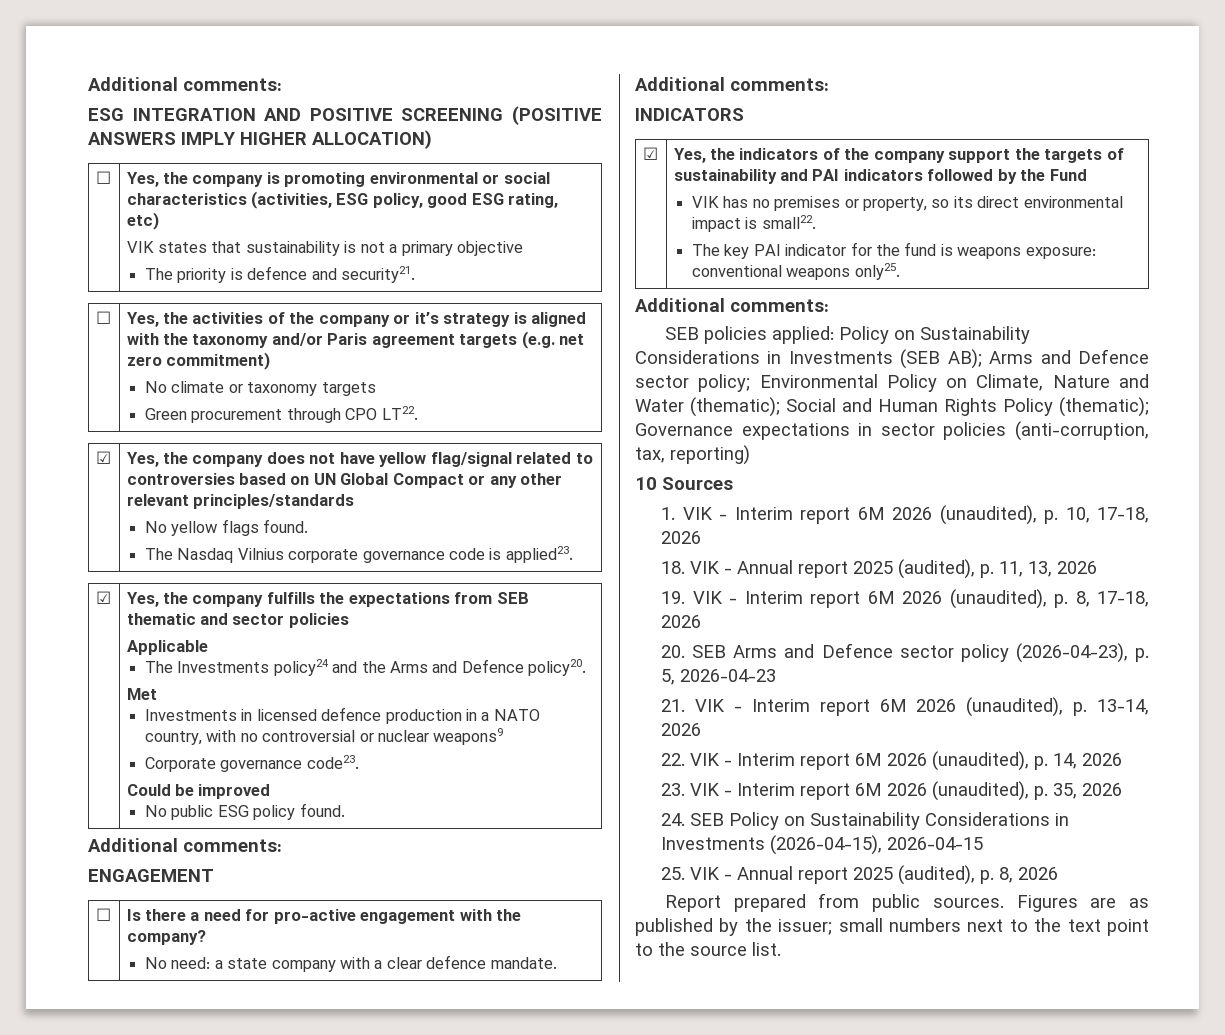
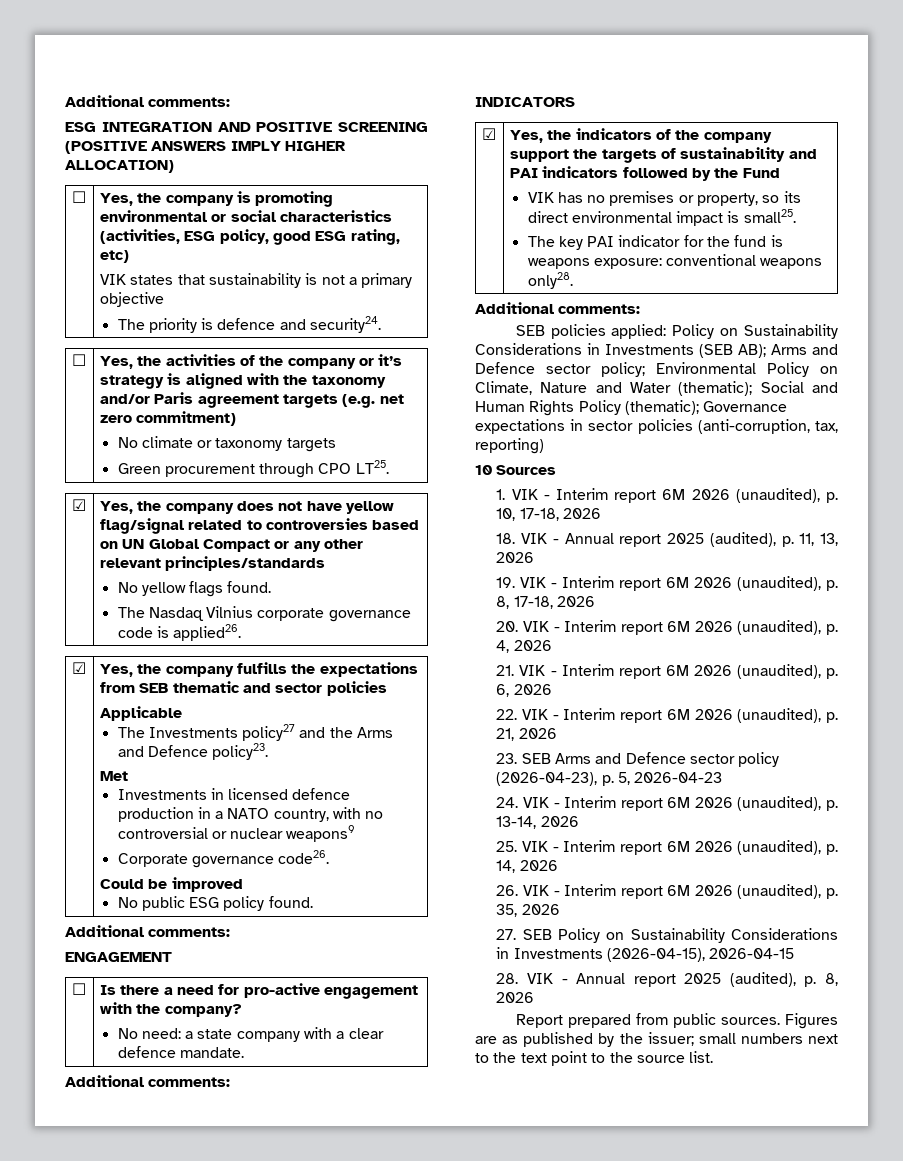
  ☐ | Yes, the company is promoting environmental or social characteristics (activities, ESG policy, good ESG rating, etc)
  VIK states that sustainability is not a primary objective
- The priority is defence and security21.
+ The priority is defence and security24.
  ☐ | Yes, the activities of the company or it’s strategy is aligned with the taxonomy and/or Paris agreement targets (e.g. net zero commitment)
  No climate or taxonomy targets
- Green procurement through CPO LT22.
+ Green procurement through CPO LT25.
  ☑ | Yes, the company does not have yellow flag/signal related to controversies based on UN Global Compact or any other relevant principles/standards
  No yellow flags found.
- The Nasdaq Vilnius corporate governance code is applied23.
+ The Nasdaq Vilnius corporate governance code is applied26.
- The Investments policy24 and the Arms and Defence policy20.
+ The Investments policy27 and the Arms and Defence policy23.
- Corporate governance code23.
+ Corporate governance code26.
- VIK has no premises or property, so its direct environmental impact is small22.
+ VIK has no premises or property, so its direct environmental impact is small25.
- The key PAI indicator for the fund is weapons exposure: conventional weapons only25.
+ The key PAI indicator for the fund is weapons exposure: conventional weapons only28.
- 20. SEB Arms and Defence sector policy (2026-04-23), p. 5, 2026-04-23
+ 20. VIK - Interim report 6M 2026 (unaudited), p. 4, 2026
+ 21. VIK - Interim report 6M 2026 (unaudited), p. 6, 2026
+ 22. VIK - Interim report 6M 2026 (unaudited), p. 21, 2026
+ 23. SEB Arms and Defence sector policy (2026-04-23), p. 5, 2026-04-23
- 21. VIK - Interim report 6M 2026 (unaudited), p. 13-14, 2026
+ 24. VIK - Interim report 6M 2026 (unaudited), p. 13-14, 2026
- 22. VIK - Interim report 6M 2026 (unaudited), p. 14, 2026
+ 25. VIK - Interim report 6M 2026 (unaudited), p. 14, 2026
- 23. VIK - Interim report 6M 2026 (unaudited), p. 35, 2026
+ 26. VIK - Interim report 6M 2026 (unaudited), p. 35, 2026
- 24. SEB Policy on Sustainability Considerations in Investments (2026-04-15), 2026-04-15
+ 27. SEB Policy on Sustainability Considerations in Investments (2026-04-15), 2026-04-15
- 25. VIK - Annual report 2025 (audited), p. 8, 2026
+ 28. VIK - Annual report 2025 (audited), p. 8, 2026

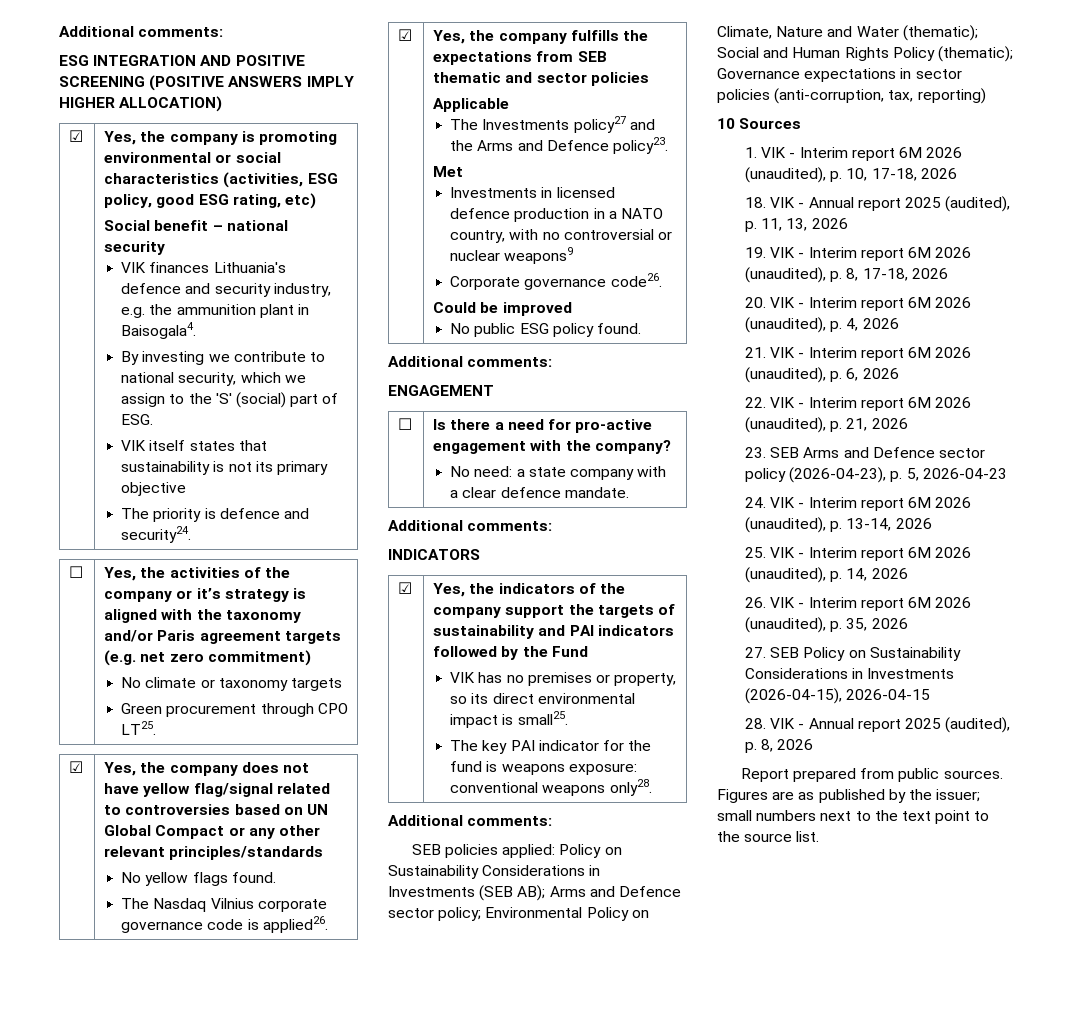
  ESG INTEGRATION AND POSITIVE SCREENING (POSITIVE ANSWERS IMPLY HIGHER ALLOCATION)
- ☐
+ ☑
- VIK states that sustainability is not a primary objective
+ Social benefit – national security
+ VIK finances Lithuania's defence and security industry, e.g. the ammunition plant in Baisogala4.
+ By investing we contribute to national security, which we assign to the 'S' (social) part of ESG.
+ VIK itself states that sustainability is not its primary objective

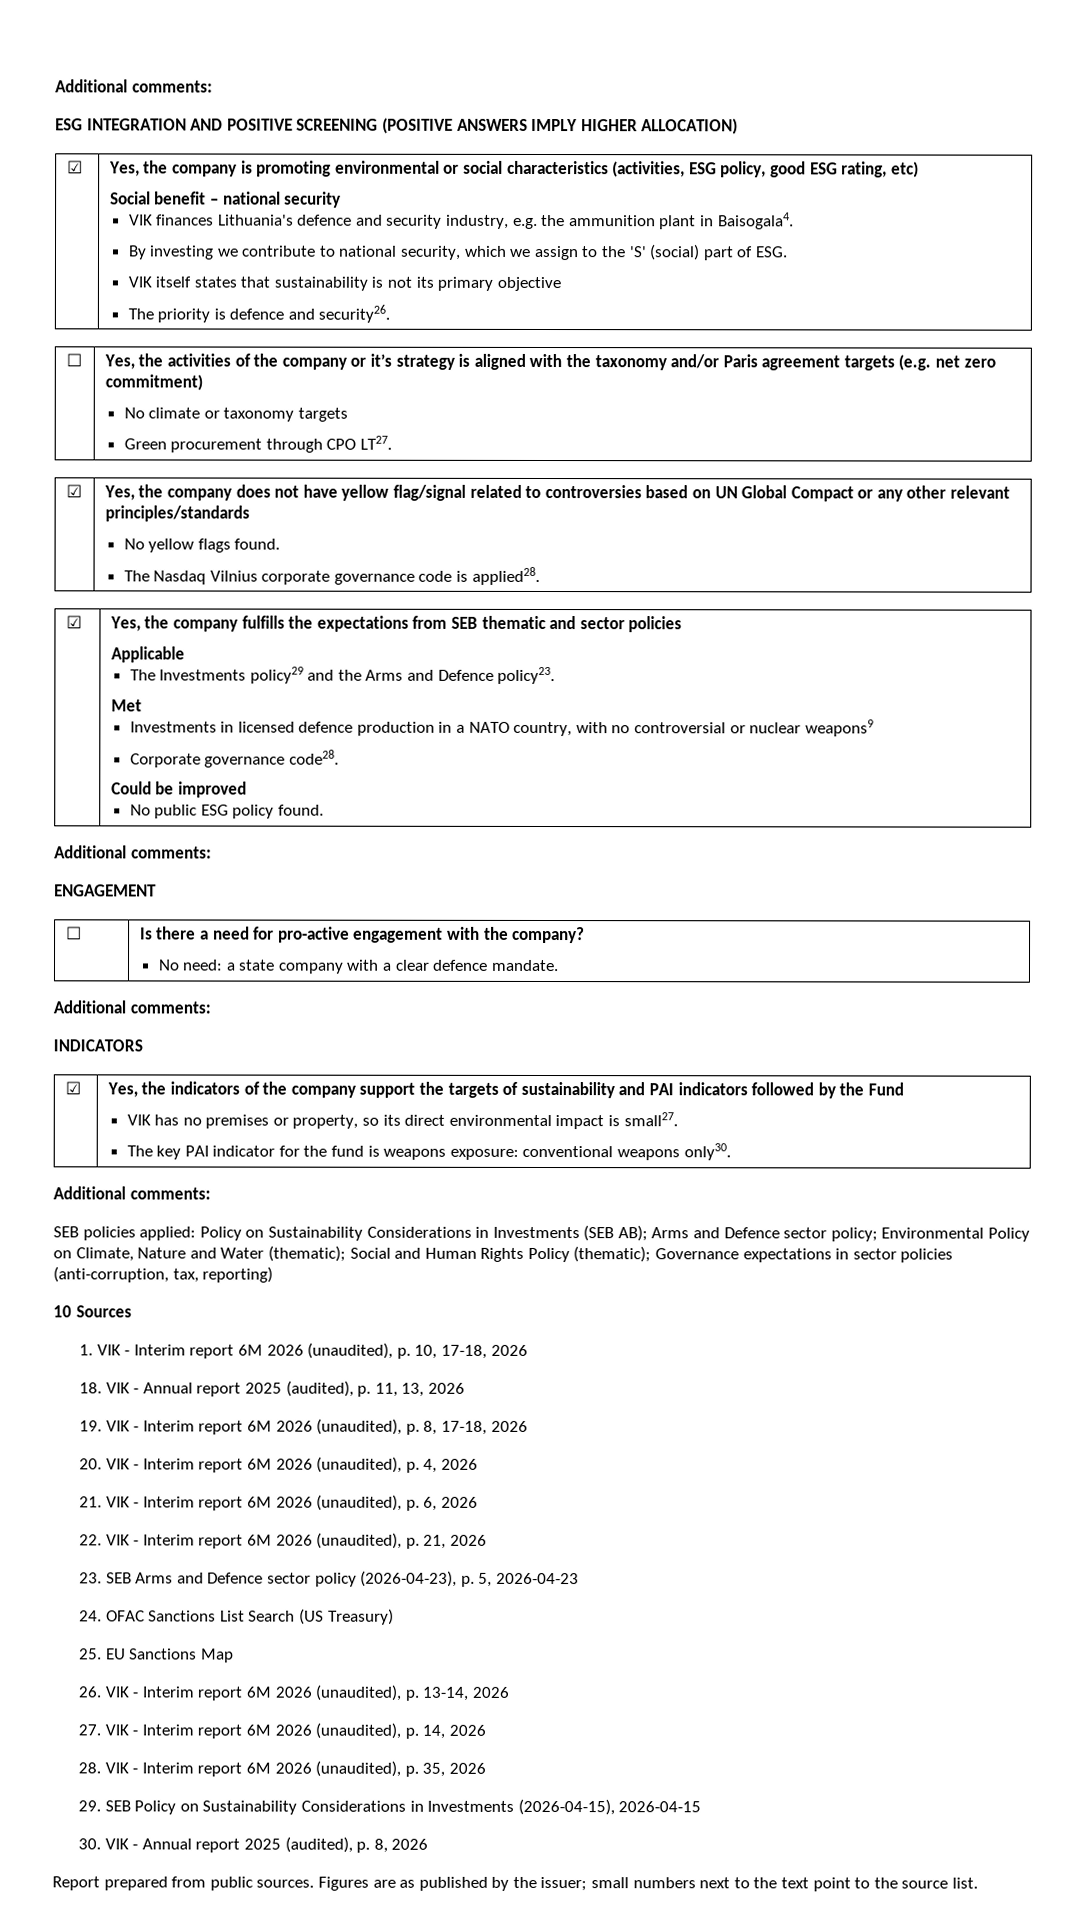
- The priority is defence and security24.
+ The priority is defence and security26.
  ☐ | Yes, the activities of the company or it’s strategy is aligned with the taxonomy and/or Paris agreement targets (e.g. net zero commitment)
  No climate or taxonomy targets
- Green procurement through CPO LT25.
+ Green procurement through CPO LT27.
  ☑ | Yes, the company does not have yellow flag/signal related to controversies based on UN Global Compact or any other relevant principles/standards
  No yellow flags found.
- The Nasdaq Vilnius corporate governance code is applied26.
+ The Nasdaq Vilnius corporate governance code is applied28.
- The Investments policy27 and the Arms and Defence policy23.
+ The Investments policy29 and the Arms and Defence policy23.
- Corporate governance code26.
+ Corporate governance code28.
- VIK has no premises or property, so its direct environmental impact is small25.
+ VIK has no premises or property, so its direct environmental impact is small27.
- The key PAI indicator for the fund is weapons exposure: conventional weapons only28.
+ The key PAI indicator for the fund is weapons exposure: conventional weapons only30.
- 24. VIK - Interim report 6M 2026 (unaudited), p. 13-14, 2026
+ 24. OFAC Sanctions List Search (US Treasury)
+ 25. EU Sanctions Map
+ 26. VIK - Interim report 6M 2026 (unaudited), p. 13-14, 2026
- 25. VIK - Interim report 6M 2026 (unaudited), p. 14, 2026
+ 27. VIK - Interim report 6M 2026 (unaudited), p. 14, 2026
- 26. VIK - Interim report 6M 2026 (unaudited), p. 35, 2026
+ 28. VIK - Interim report 6M 2026 (unaudited), p. 35, 2026
- 27. SEB Policy on Sustainability Considerations in Investments (2026-04-15), 2026-04-15
+ 29. SEB Policy on Sustainability Considerations in Investments (2026-04-15), 2026-04-15
- 28. VIK - Annual report 2025 (audited), p. 8, 2026
+ 30. VIK - Annual report 2025 (audited), p. 8, 2026

